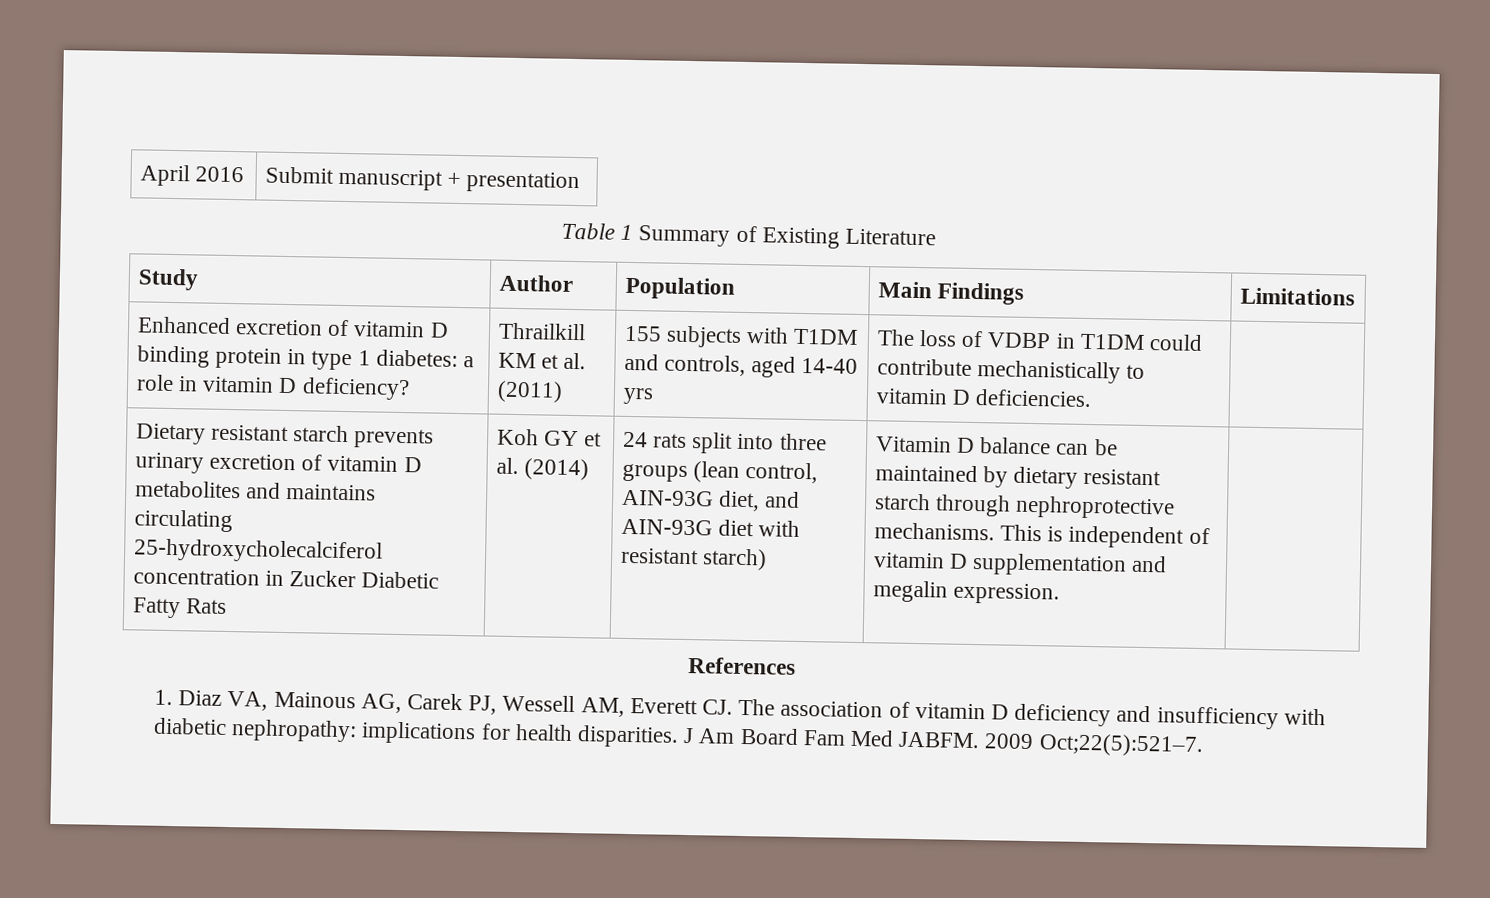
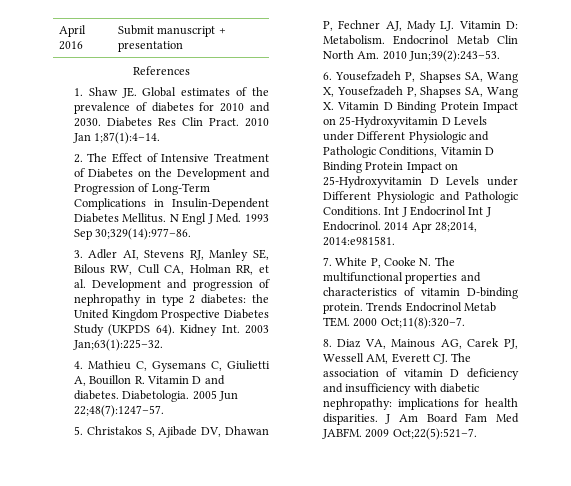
- Table 1 Summary of Existing Literature
- Study | Author | Population | Main Findings | Limitations
- Enhanced excretion of vitamin D binding protein in type 1 diabetes: a role in vitamin D deficiency? | Thrailkill KM et al. (2011) | 155 subjects with T1DM and controls, aged 14-40 yrs | The loss of VDBP in T1DM could contribute mechanistically to vitamin D deficiencies. |
- Dietary resistant starch prevents urinary excretion of vitamin D metabolites and maintains circulating 25-hydroxycholecalciferol concentration in Zucker Diabetic Fatty Rats | Koh GY et al. (2014) | 24 rats split into three groups (lean control, AIN-93G diet, and AIN-93G diet with resistant starch) | Vitamin D balance can be maintained by dietary resistant starch through nephroprotective mechanisms. This is independent of vitamin D supplementation and megalin expression. |
  References
- 1. Diaz VA, Mainous AG, Carek PJ, Wessell AM, Everett CJ. The association of vitamin D deficiency and insufficiency with diabetic nephropathy: implications for health disparities.
+ 1. Shaw JE. Global estimates of the prevalence of diabetes for 2010 and 2030. Diabetes Res Clin Pract. 2010 Jan 1;87(1):4–14.
+ 2. The Effect of Intensive Treatment of Diabetes on the Development and Progression of Long-Term Complications in Insulin-Dependent Diabetes Mellitus. N Engl J Med. 1993 Sep 30;329(14):977–86.
+ 3. Adler AI, Stevens RJ, Manley SE, Bilous RW, Cull CA, Holman RR, et al. Development and progression of nephropathy in type 2 diabetes: the United Kingdom Prospective Diabetes Study (UKPDS 64). Kidney Int. 2003 Jan;63(1):225–32.
+ 4. Mathieu C, Gysemans C, Giulietti A, Bouillon R. Vitamin D and diabetes. Diabetologia. 2005 Jun 22;48(7):1247–57.
+ 5. Christakos S, Ajibade DV, Dhawan P, Fechner AJ, Mady LJ. Vitamin D: Metabolism. Endocrinol Metab Clin North Am. 2010 Jun;39(2):243–53.
+ 6. Yousefzadeh P, Shapses SA, Wang X, Yousefzadeh P, Shapses SA, Wang X. Vitamin D Binding Protein Impact on 25-Hydroxyvitamin D Levels under Different Physiologic and Pathologic Conditions, Vitamin D Binding Protein Impact on 25-Hydroxyvitamin D Levels under Different Physiologic and Pathologic Conditions. Int J Endocrinol Int J Endocrinol. 2014 Apr 28;2014, 2014:e981581.
+ 7. White P, Cooke N. The multifunctional properties and characteristics of vitamin D-binding protein. Trends Endocrinol Metab TEM. 2000 Oct;11(8):320–7.
+ 8. Diaz VA, Mainous AG, Carek PJ, Wessell AM, Everett CJ. The association of vitamin D deficiency and insufficiency with diabetic nephropathy: implications for health disparities.

